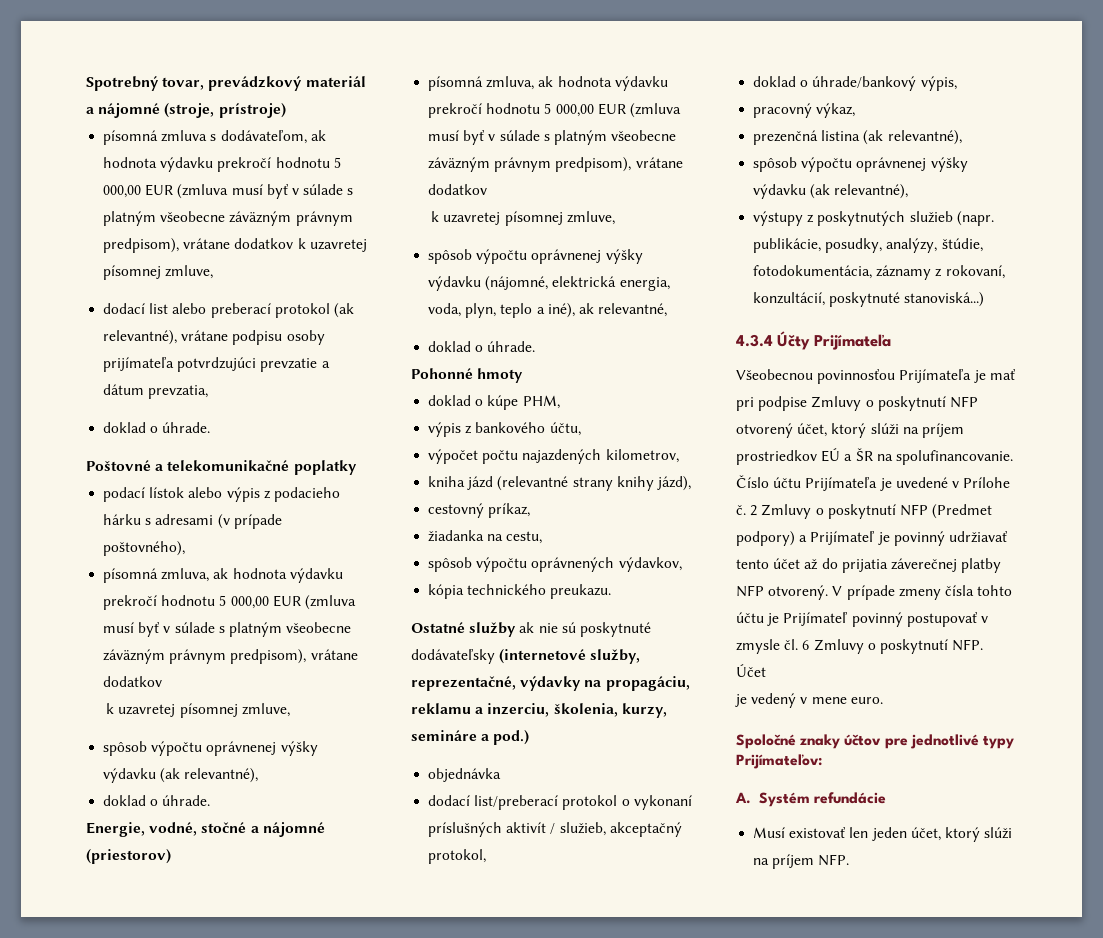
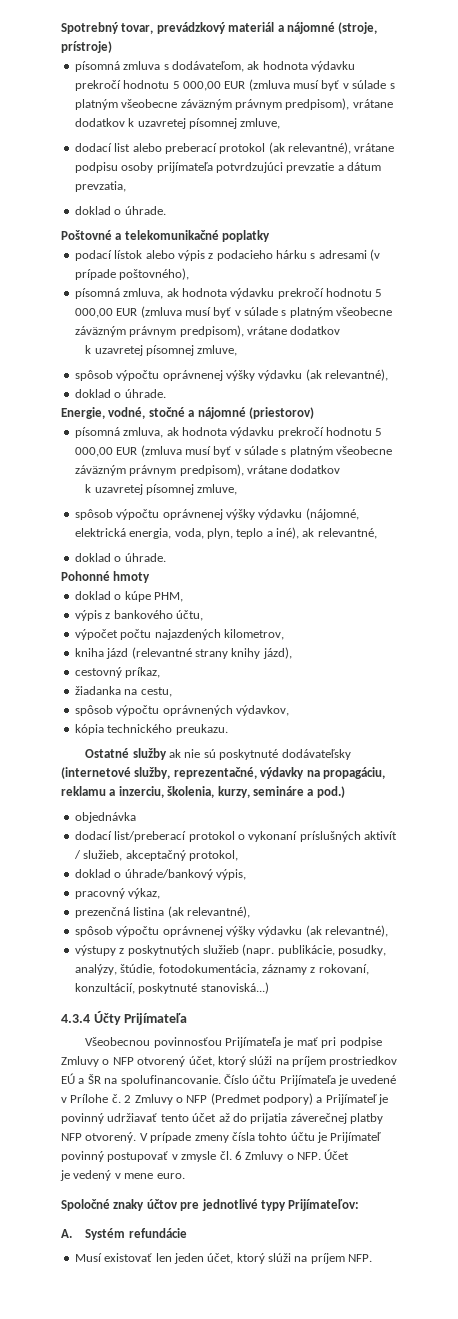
- Všeobecnou povinnosťou Prijímateľa je mať pri podpise Zmluvy o poskytnutí NFP otvorený účet, ktorý slúži na príjem prostriedkov EÚ a ŠR na spolufinancovanie.
+ Všeobecnou povinnosťou Prijímateľa je mať pri podpise Zmluvy o NFP otvorený účet, ktorý slúži na príjem prostriedkov EÚ a ŠR na spolufinancovanie.
- 2 Zmluvy o poskytnutí NFP (Predmet podpory) a Prijímateľ je povinný udržiavať tento účet až do prijatia záverečnej platby NFP otvorený.
+ 2 Zmluvy o NFP (Predmet podpory) a Prijímateľ je povinný udržiavať tento účet až do prijatia záverečnej platby NFP otvorený.
- V prípade zmeny čísla tohto účtu je Prijímateľ povinný postupovať v zmysle čl. 6 Zmluvy o poskytnutí NFP. Účet
+ V prípade zmeny čísla tohto účtu je Prijímateľ povinný postupovať v zmysle čl. 6 Zmluvy o NFP. Účet

